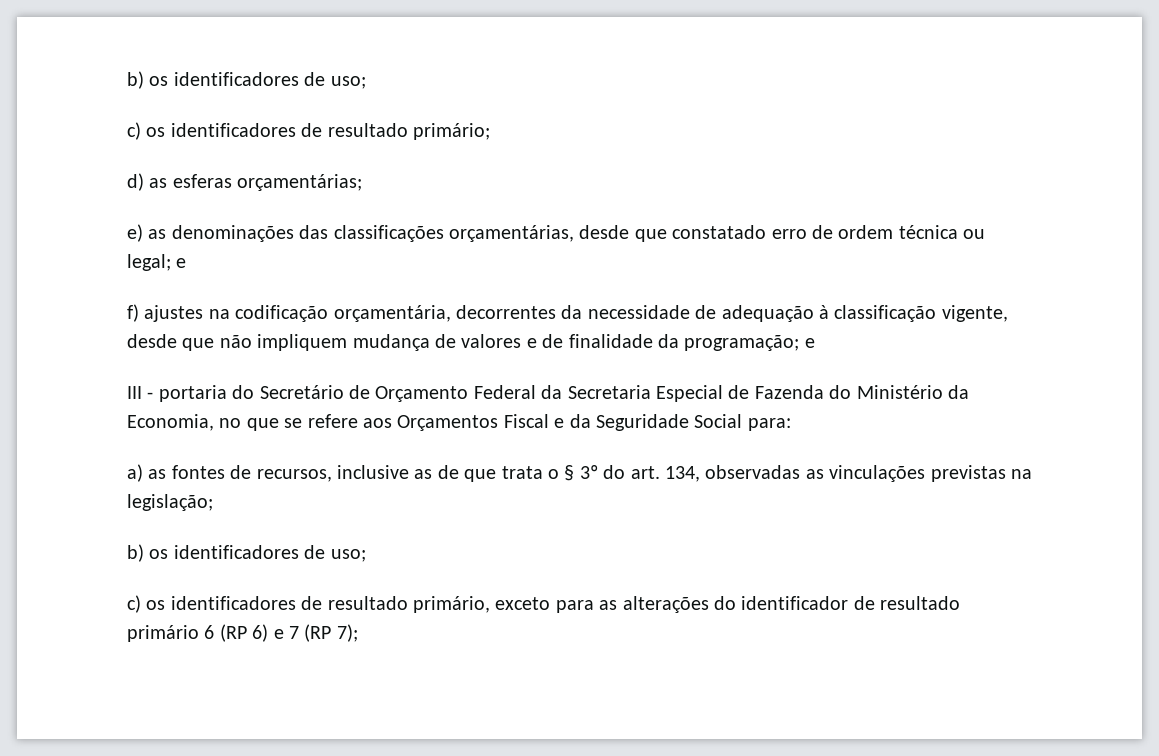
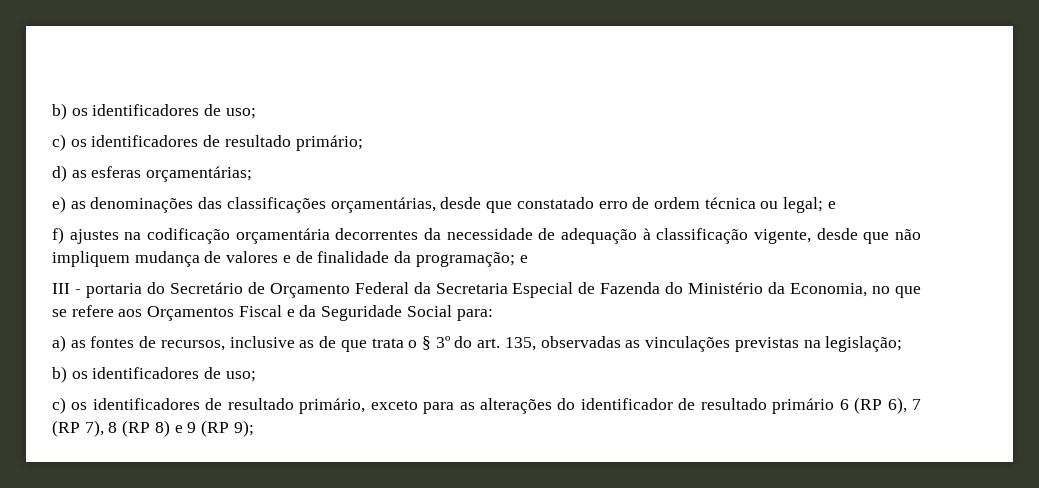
- f) ajustes na codificação orçamentária, decorrentes da necessidade de adequação à classificação vigente, desde que não impliquem mudança de valores e de finalidade da programação; e
+ f) ajustes na codificação orçamentária decorrentes da necessidade de adequação à classificação vigente, desde que não impliquem mudança de valores e de finalidade da programação; e
- a) as fontes de recursos, inclusive as de que trata o § 3º do art. 134, observadas as vinculações previstas na legislação;
+ a) as fontes de recursos, inclusive as de que trata o § 3º do art. 135, observadas as vinculações previstas na legislação;
- c) os identificadores de resultado primário, exceto para as alterações do identificador de resultado primário 6 (RP 6) e 7 (RP 7);
+ c) os identificadores de resultado primário, exceto para as alterações do identificador de resultado primário 6 (RP 6), 7 (RP 7), 8 (RP 8) e 9 (RP 9);

